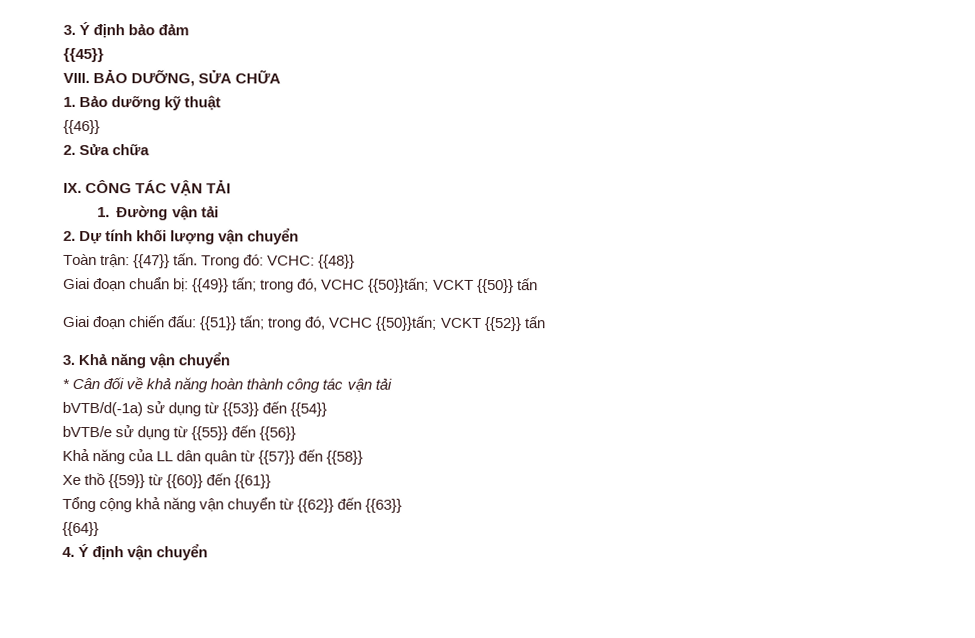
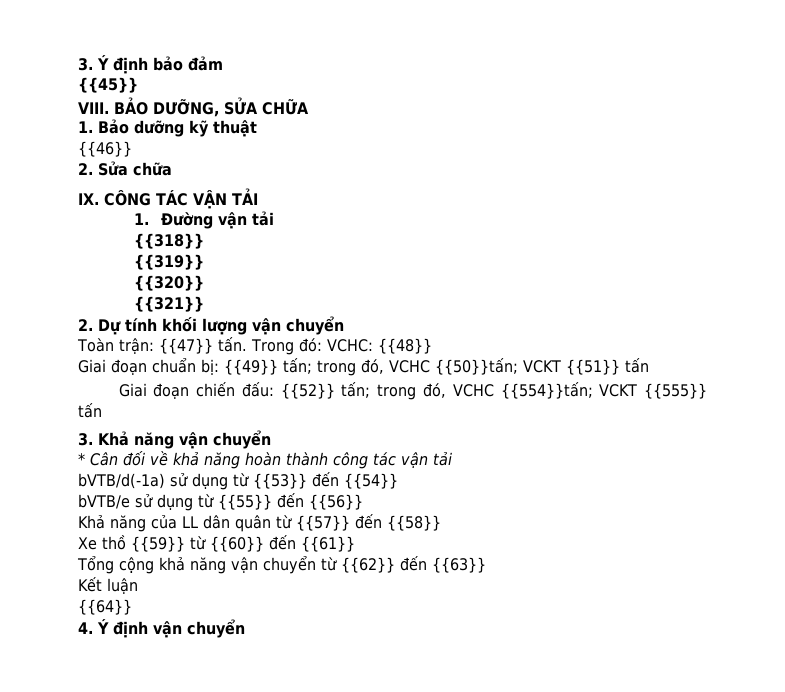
+ {{318}}
+ {{319}}
+ {{320}}
+ {{321}}
- Giai đoạn chuẩn bị: {{49}} tấn; trong đó, VCHC {{50}}tấn; VCKT {{50}} tấn
+ Giai đoạn chuẩn bị: {{49}} tấn; trong đó, VCHC {{50}}tấn; VCKT {{51}} tấn
- Giai đoạn chiến đấu: {{51}} tấn; trong đó, VCHC {{50}}tấn; VCKT {{52}} tấn
+ Giai đoạn chiến đấu: {{52}} tấn; trong đó, VCHC {{554}}tấn; VCKT {{555}} tấn
+ Kết luận

